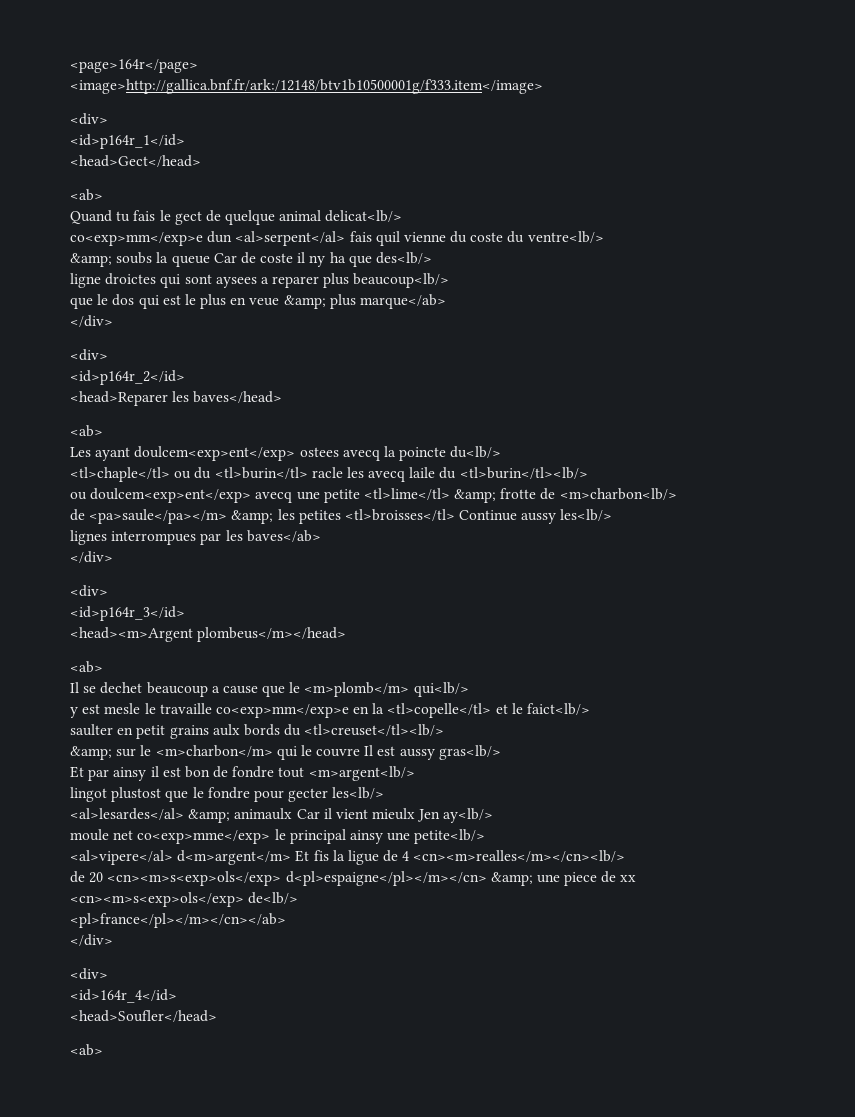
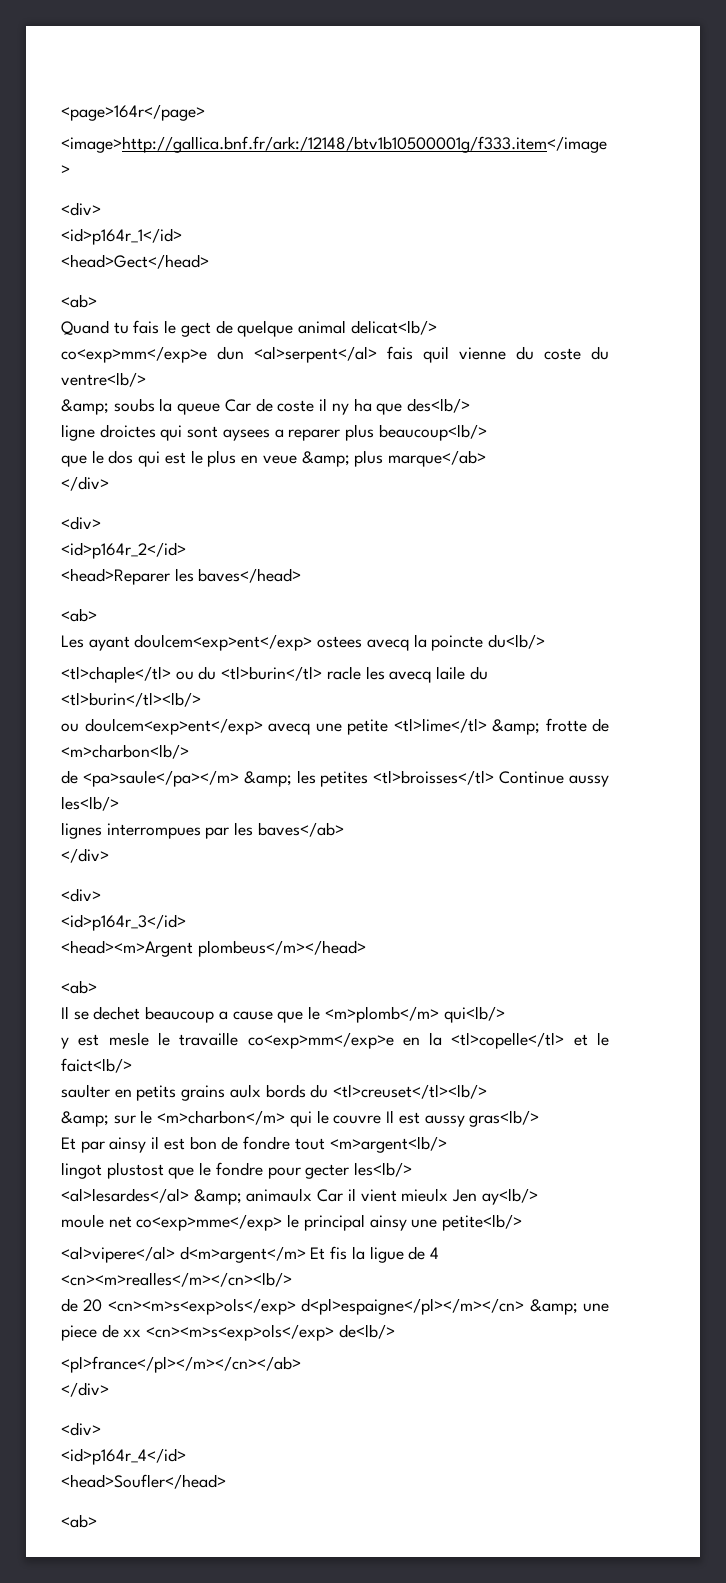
- saulter en petit grains aulx bords du <tl>creuset</tl><lb/>
+ saulter en petits grains aulx bords du <tl>creuset</tl><lb/>
- <id>164r_4</id>
+ <id>p164r_4</id>

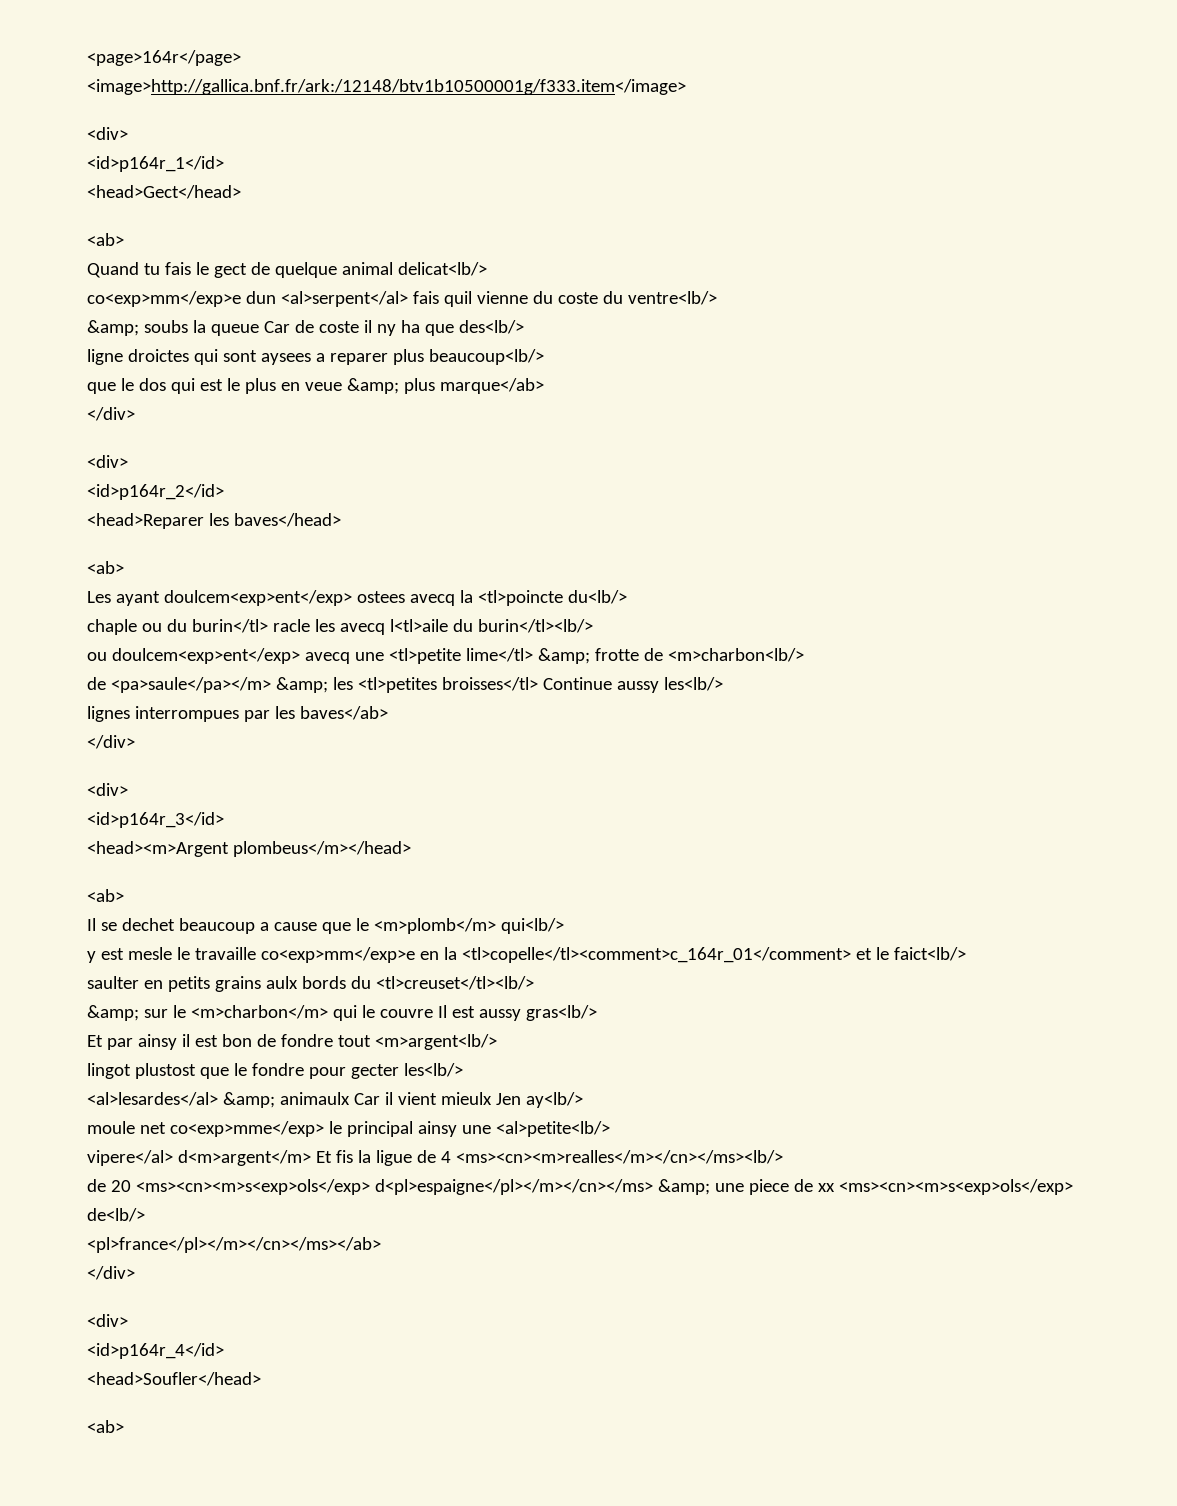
- Les ayant doulcem<exp>ent</exp> ostees avecq la poincte du<lb/>
+ Les ayant doulcem<exp>ent</exp> ostees avecq la <tl>poincte du<lb/>
- <tl>chaple</tl> ou du <tl>burin</tl> racle les avecq laile du <tl>burin</tl><lb/>
+ chaple ou du burin</tl> racle les avecq l<tl>aile du burin</tl><lb/>
- ou doulcem<exp>ent</exp> avecq une petite <tl>lime</tl> &amp; frotte de <m>charbon<lb/>
+ ou doulcem<exp>ent</exp> avecq une <tl>petite lime</tl> &amp; frotte de <m>charbon<lb/>
- de <pa>saule</pa></m> &amp; les petites <tl>broisses</tl> Continue aussy les<lb/>
+ de <pa>saule</pa></m> &amp; les <tl>petites broisses</tl> Continue aussy les<lb/>
- y est mesle le travaille co<exp>mm</exp>e en la <tl>copelle</tl> et le faict<lb/>
+ y est mesle le travaille co<exp>mm</exp>e en la <tl>copelle</tl><comment>c_164r_01</comment> et le faict<lb/>
- moule net co<exp>mme</exp> le principal ainsy une petite<lb/>
- <al>vipere</al> d<m>argent</m> Et fis la ligue de 4 <cn><m>realles</m></cn><lb/>
+ moule net co<exp>mme</exp> le principal ainsy une <al>petite<lb/>
+ vipere</al> d<m>argent</m> Et fis la ligue de 4 <ms><cn><m>realles</m></cn></ms><lb/>
- de 20 <cn><m>s<exp>ols</exp> d<pl>espaigne</pl></m></cn> &amp; une piece de xx <cn><m>s<exp>ols</exp> de<lb/>
+ de 20 <ms><cn><m>s<exp>ols</exp> d<pl>espaigne</pl></m></cn></ms> &amp; une piece de xx <ms><cn><m>s<exp>ols</exp> de<lb/>
- <pl>france</pl></m></cn></ab>
+ <pl>france</pl></m></cn></ms></ab>

